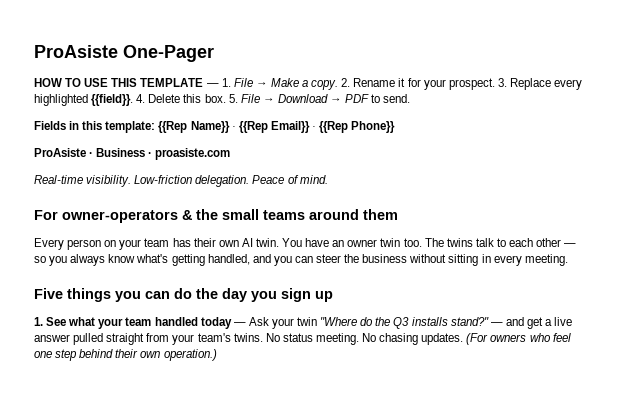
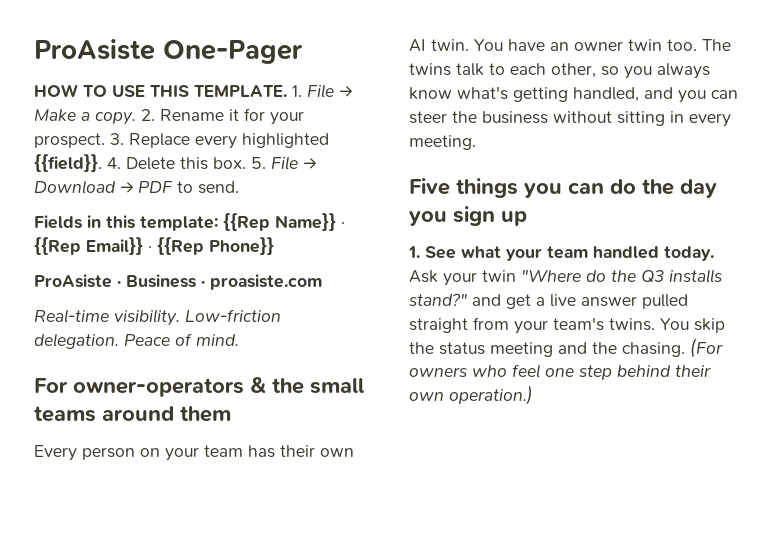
- HOW TO USE THIS TEMPLATE — 1. File → Make a copy.
+ HOW TO USE THIS TEMPLATE. 1. File → Make a copy.
- The twins talk to each other — so you always know what's getting handled, and you can steer the business without sitting in every meeting.
+ The twins talk to each other, so you always know what's getting handled, and you can steer the business without sitting in every meeting.
- 1. See what your team handled today — Ask your twin "Where do the Q3 installs stand?" — and get a live answer pulled straight from your team's twins.
+ 1. See what your team handled today. Ask your twin "Where do the Q3 installs stand?" and get a live answer pulled straight from your team's twins.
- No status meeting. No chasing updates.
+ You skip the status meeting and the chasing.

